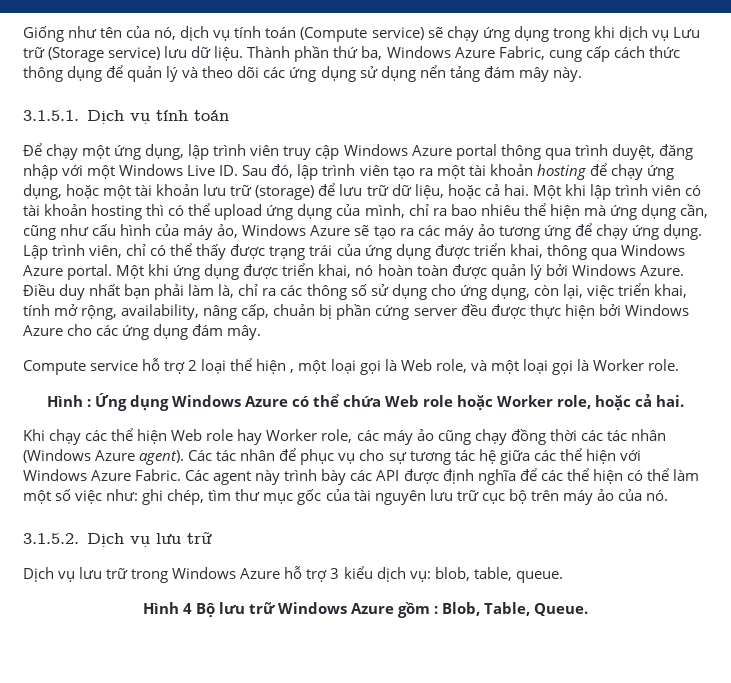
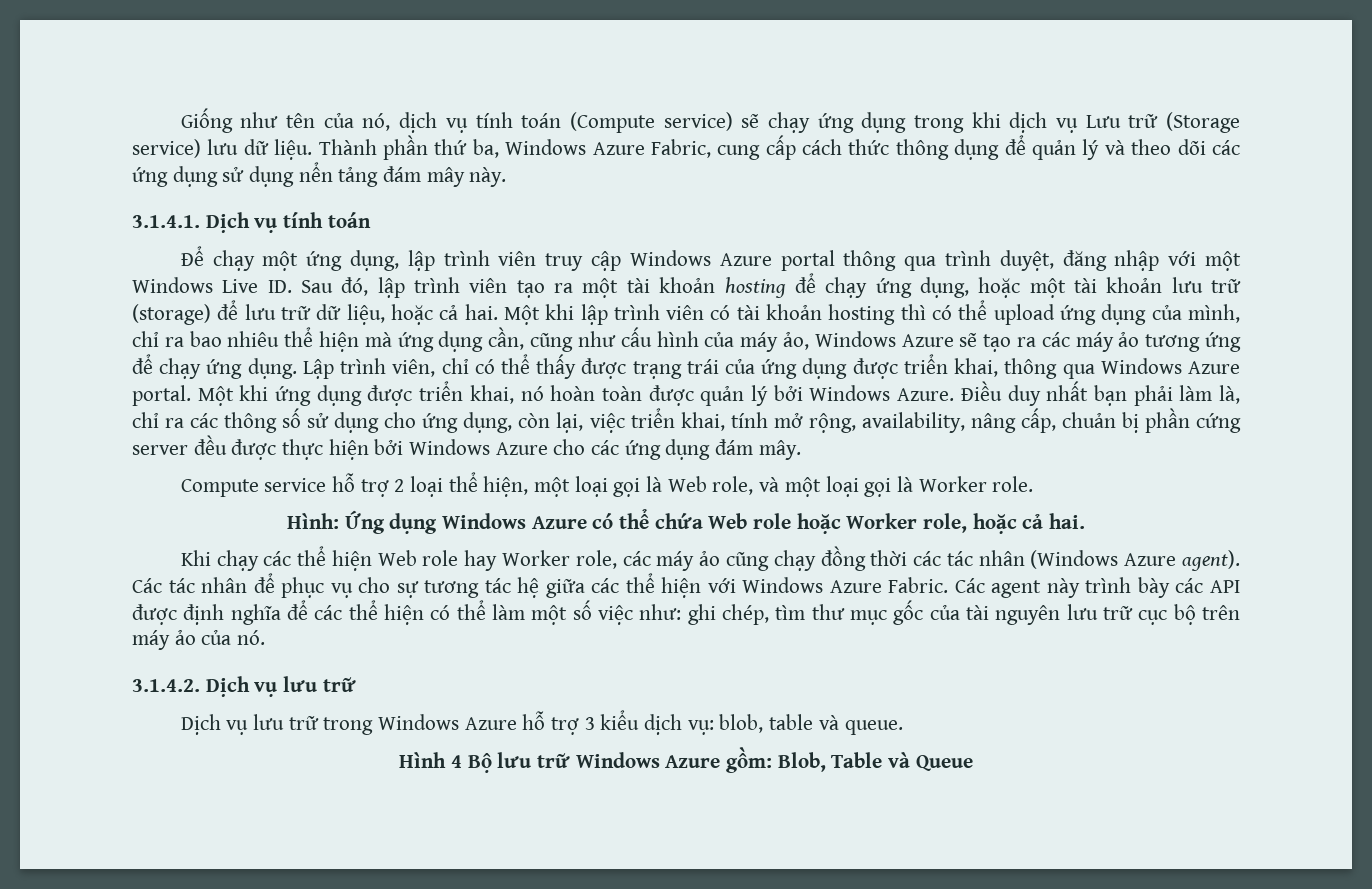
- 3.1.5.1. Dịch vụ tính toán
+ 3.1.4.1. Dịch vụ tính toán
- Compute service hỗ trợ 2 loại thể hiện , một loại gọi là Web role, và một loại gọi là Worker role.
+ Compute service hỗ trợ 2 loại thể hiện, một loại gọi là Web role, và một loại gọi là Worker role.
- Hình : Ứng dụng Windows Azure có thể chứa Web role hoặc Worker role, hoặc cả hai.
+ Hình: Ứng dụng Windows Azure có thể chứa Web role hoặc Worker role, hoặc cả hai.
- 3.1.5.2. Dịch vụ lưu trữ
+ 3.1.4.2. Dịch vụ lưu trữ
- Dịch vụ lưu trữ trong Windows Azure hỗ trợ 3 kiểu dịch vụ: blob, table, queue.
+ Dịch vụ lưu trữ trong Windows Azure hỗ trợ 3 kiểu dịch vụ: blob, table và queue.
- Hình 4 Bộ lưu trữ Windows Azure gồm : Blob, Table, Queue.
+ Hình 4 Bộ lưu trữ Windows Azure gồm: Blob, Table và Queue

